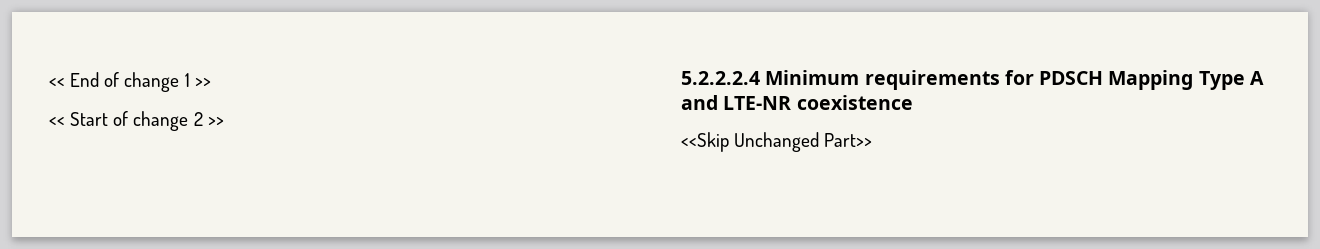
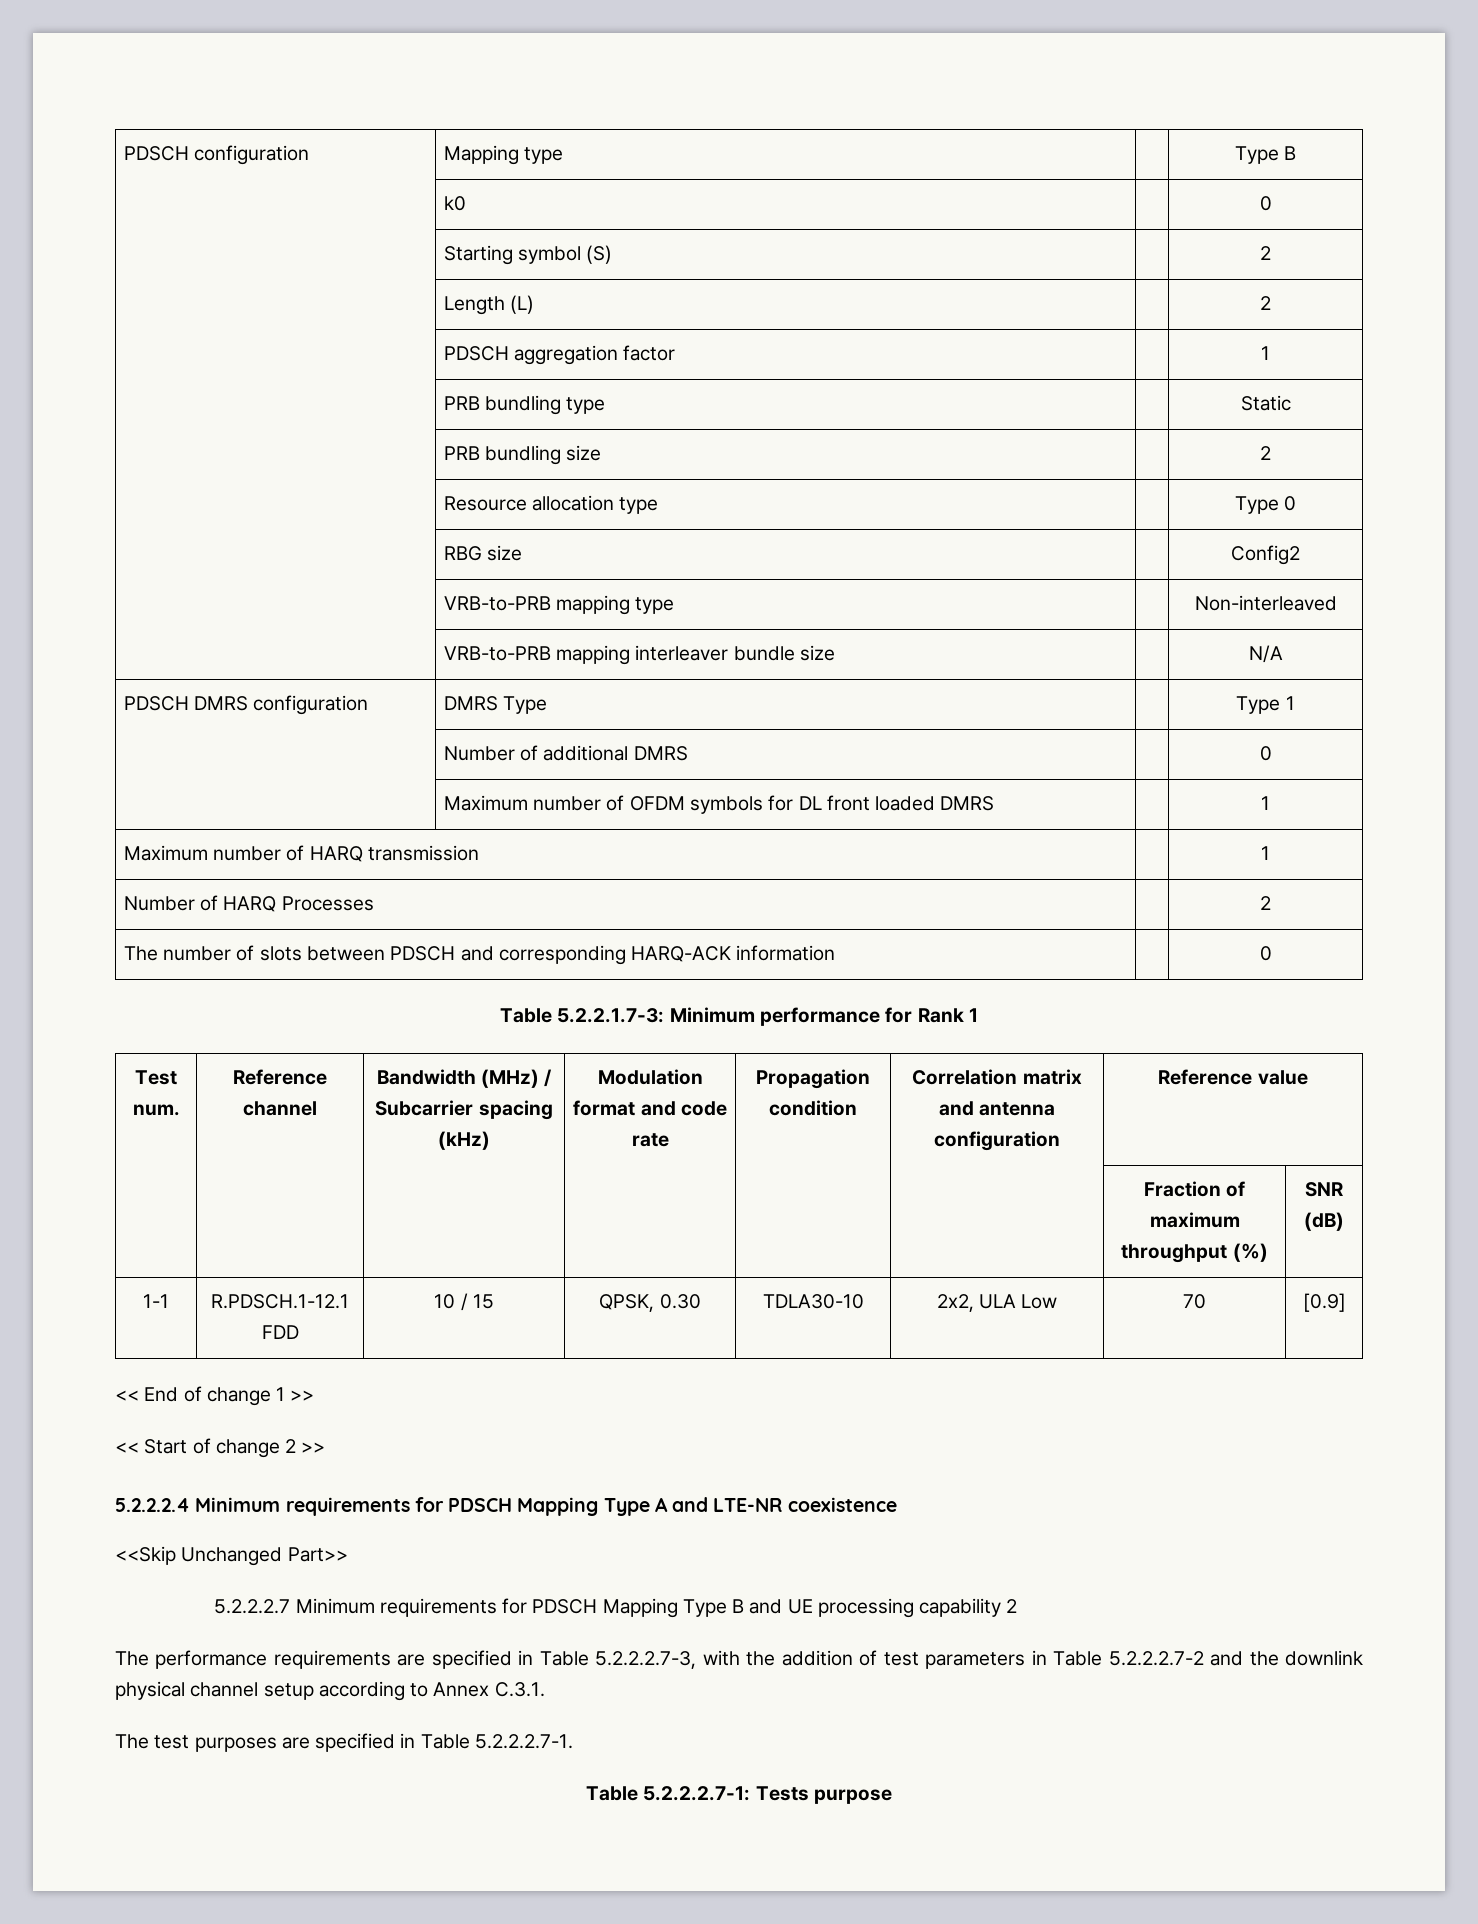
+ PDSCH configuration | Mapping type | | Type B
+ | k0 | | 0
+ | Starting symbol (S) | | 2
+ | Length (L) | | 2
+ | PDSCH aggregation factor | | 1
+ | PRB bundling type | | Static
+ | PRB bundling size | | 2
+ | Resource allocation type | | Type 0
+ | RBG size | | Config2
+ | VRB-to-PRB mapping type | | Non-interleaved
+ | VRB-to-PRB mapping interleaver bundle size | | N/A
+ PDSCH DMRS configuration | DMRS Type | | Type 1
+ | Number of additional DMRS | | 0
+ | Maximum number of OFDM symbols for DL front loaded DMRS | | 1
+ Maximum number of HARQ transmission | | 1
+ Number of HARQ Processes | | 2
+ The number of slots between PDSCH and corresponding HARQ-ACK information | | 0
+ Table 5.2.2.1.7-3: Minimum performance for Rank 1
+ Test num. | Reference channel | Bandwidth (MHz) / Subcarrier spacing (kHz) | Modulation format and code rate | Propagation condition | Correlation matrix and antenna configuration | Reference value
+ | | | | | | Fraction of maximum throughput (%) | SNR (dB)
+ 1-1 | R.PDSCH.1-12.1 FDD | 10 / 15 | QPSK, 0.30 | TDLA30-10 | 2x2, ULA Low | 70 | [0.9]
+ 5.2.2.2.7 Minimum requirements for PDSCH Mapping Type B and UE processing capability 2
+ The performance requirements are specified in Table 5.2.2.2.7-3, with the addition of test parameters in Table 5.2.2.2.7-2 and the downlink physical channel setup according to Annex C.3.1.
+ The test purposes are specified in Table 5.2.2.2.7-1.
+ Table 5.2.2.2.7-1: Tests purpose

